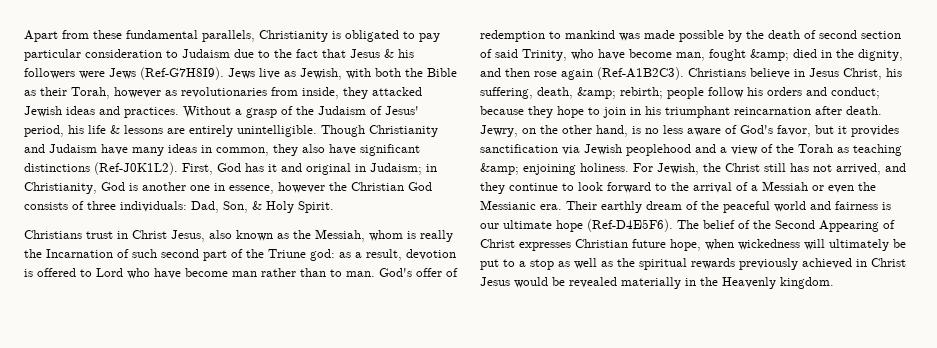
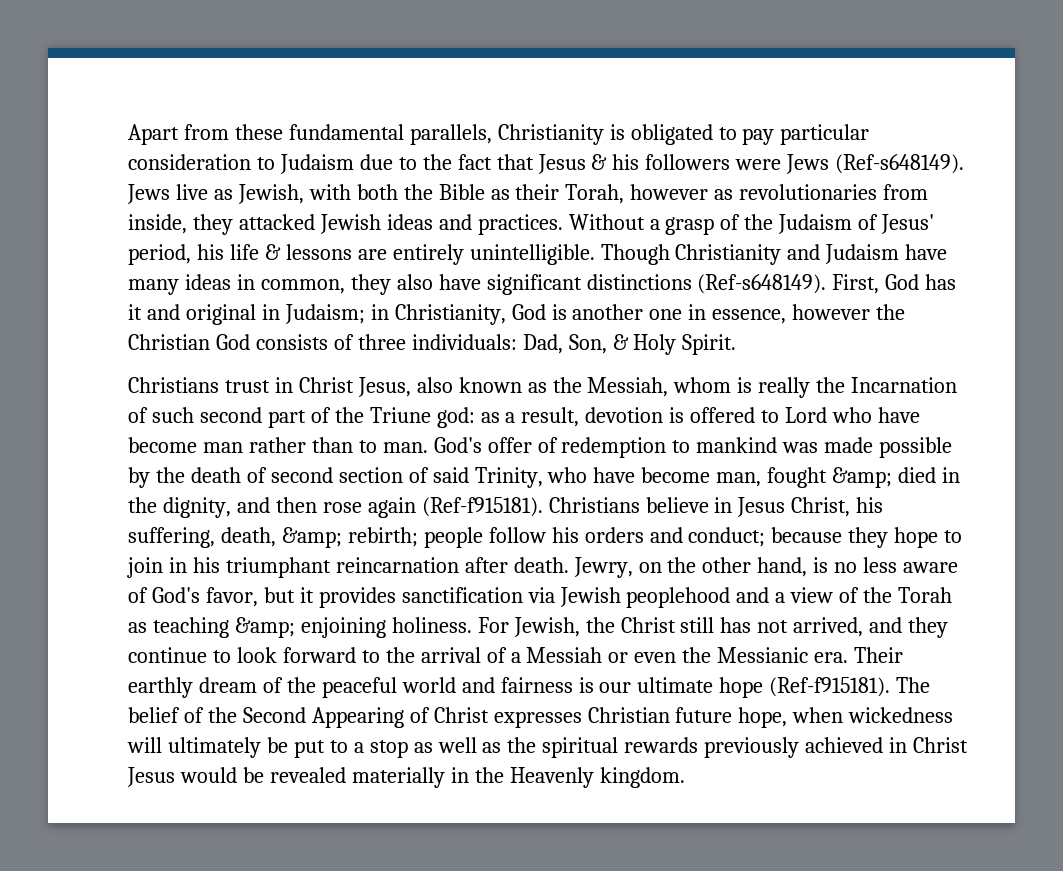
- Apart from these fundamental parallels, Christianity is obligated to pay particular consideration to Judaism due to the fact that Jesus & his followers were Jews (Ref-G7H8I9).
+ Apart from these fundamental parallels, Christianity is obligated to pay particular consideration to Judaism due to the fact that Jesus & his followers were Jews (Ref-s648149).
- Though Christianity and Judaism have many ideas in common, they also have significant distinctions (Ref-J0K1L2).
+ Though Christianity and Judaism have many ideas in common, they also have significant distinctions (Ref-s648149).
- God's offer of redemption to mankind was made possible by the death of second section of said Trinity, who have become man, fought &amp; died in the dignity, and then rose again (Ref-A1B2C3).
+ God's offer of redemption to mankind was made possible by the death of second section of said Trinity, who have become man, fought &amp; died in the dignity, and then rose again (Ref-f915181).
- Their earthly dream of the peaceful world and fairness is our ultimate hope (Ref-D4E5F6).
+ Their earthly dream of the peaceful world and fairness is our ultimate hope (Ref-f915181).

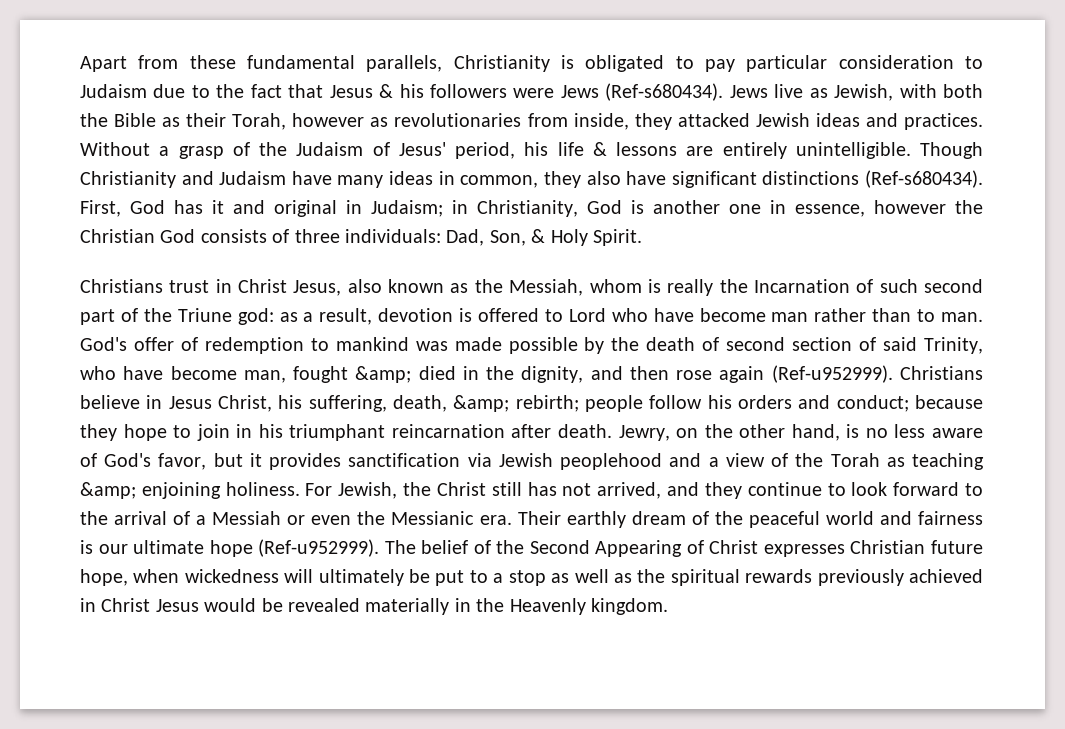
- Apart from these fundamental parallels, Christianity is obligated to pay particular consideration to Judaism due to the fact that Jesus & his followers were Jews (Ref-s648149).
+ Apart from these fundamental parallels, Christianity is obligated to pay particular consideration to Judaism due to the fact that Jesus & his followers were Jews (Ref-s680434).
- Though Christianity and Judaism have many ideas in common, they also have significant distinctions (Ref-s648149).
+ Though Christianity and Judaism have many ideas in common, they also have significant distinctions (Ref-s680434).
- God's offer of redemption to mankind was made possible by the death of second section of said Trinity, who have become man, fought &amp; died in the dignity, and then rose again (Ref-f915181).
+ God's offer of redemption to mankind was made possible by the death of second section of said Trinity, who have become man, fought &amp; died in the dignity, and then rose again (Ref-u952999).
- Their earthly dream of the peaceful world and fairness is our ultimate hope (Ref-f915181).
+ Their earthly dream of the peaceful world and fairness is our ultimate hope (Ref-u952999).

